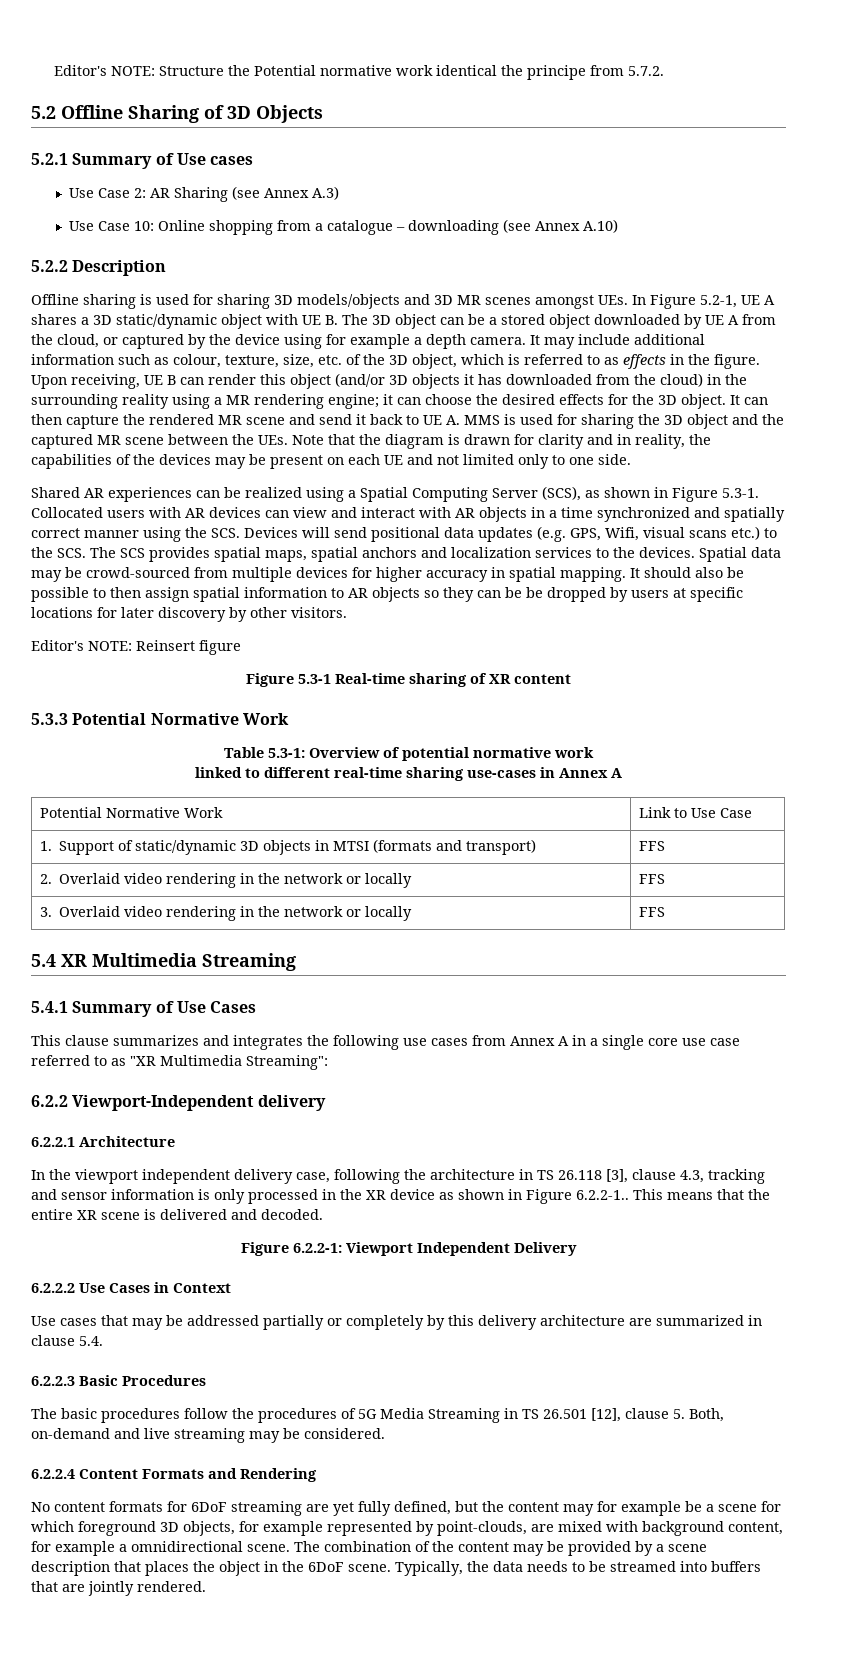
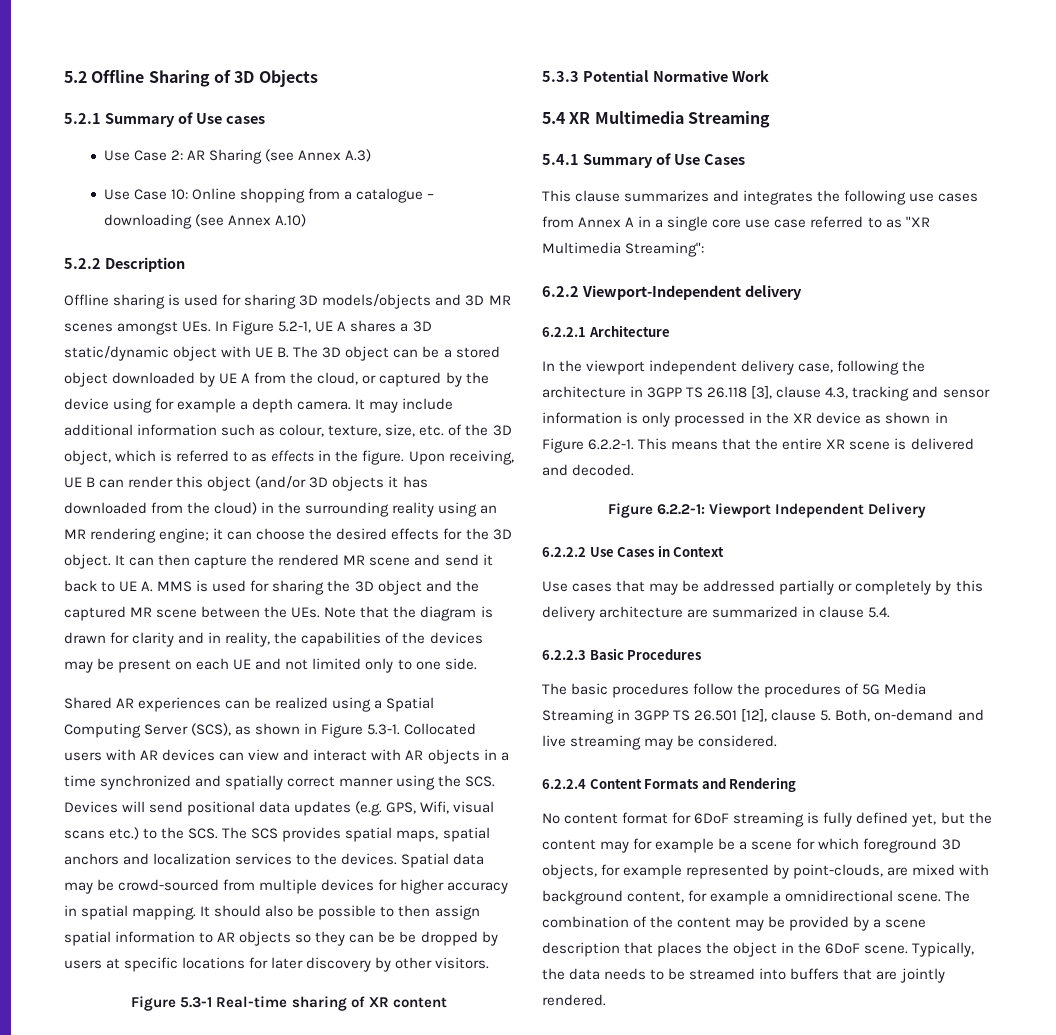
- Editor's NOTE: Structure the Potential normative work identical the principe from 5.7.2.
- Upon receiving, UE B can render this object (and/or 3D objects it has downloaded from the cloud) in the surrounding reality using a MR rendering engine; it can choose the desired effects for the 3D object.
+ Upon receiving, UE B can render this object (and/or 3D objects it has downloaded from the cloud) in the surrounding reality using an MR rendering engine; it can choose the desired effects for the 3D object.
- Editor's NOTE: Reinsert figure
- Table 5.3-1: Overview of potential normative work
- linked to different real-time sharing use-cases in Annex A
- Potential Normative Work | Link to Use Case
- 1. Support of static/dynamic 3D objects in MTSI (formats and transport) | FFS
- 2. Overlaid video rendering in the network or locally | FFS
- 3. Overlaid video rendering in the network or locally | FFS
- In the viewport independent delivery case, following the architecture in TS 26.118 [3], clause 4.3, tracking and sensor information is only processed in the XR device as shown in Figure 6.2.2-1.. This means that the entire XR scene is delivered and decoded.
+ In the viewport independent delivery case, following the architecture in 3GPP TS 26.118 [3], clause 4.3, tracking and sensor information is only processed in the XR device as shown in Figure 6.2.2-1. This means that the entire XR scene is delivered and decoded.
- The basic procedures follow the procedures of 5G Media Streaming in TS 26.501 [12], clause 5. Both, on-demand and live streaming may be considered.
+ The basic procedures follow the procedures of 5G Media Streaming in 3GPP TS 26.501 [12], clause 5. Both, on-demand and live streaming may be considered.
- No content formats for 6DoF streaming are yet fully defined, but the content may for example be a scene for which foreground 3D objects, for example represented by point-clouds, are mixed with background content, for example a omnidirectional scene.
+ No content format for 6DoF streaming is fully defined yet, but the content may for example be a scene for which foreground 3D objects, for example represented by point-clouds, are mixed with background content, for example a omnidirectional scene.

